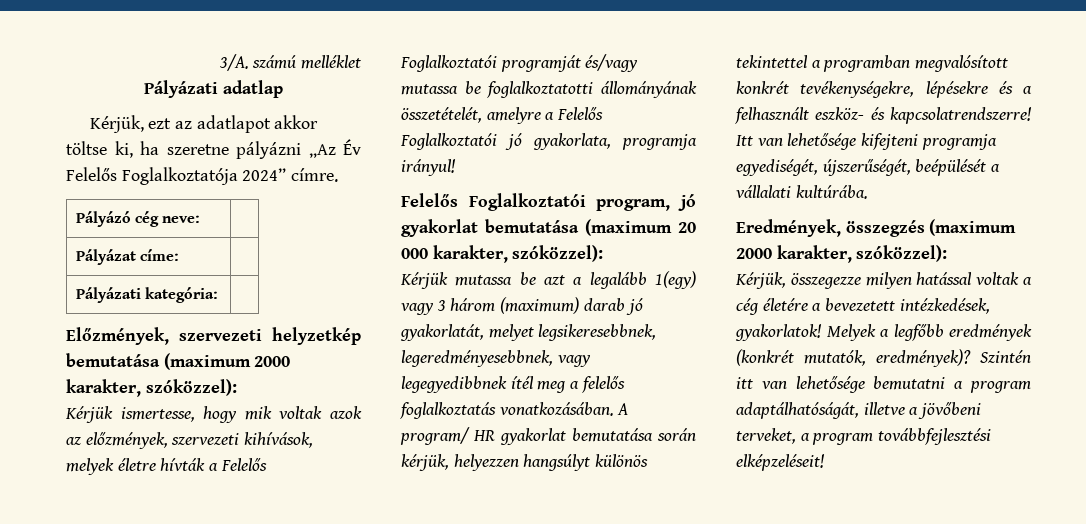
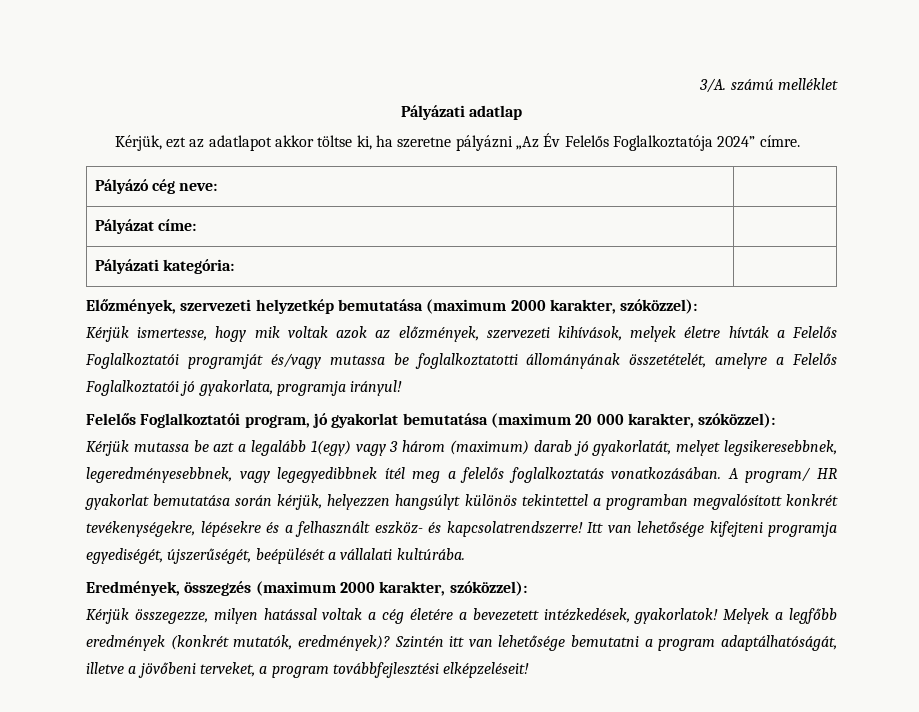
- Kérjük, összegezze milyen hatással voltak a cég életére a bevezetett intézkedések, gyakorlatok!
+ Kérjük összegezze, milyen hatással voltak a cég életére a bevezetett intézkedések, gyakorlatok!

